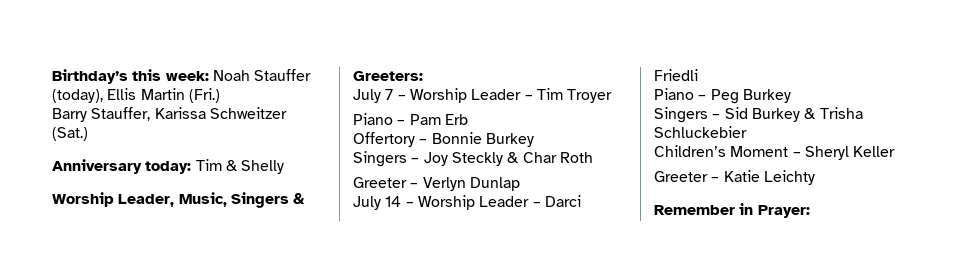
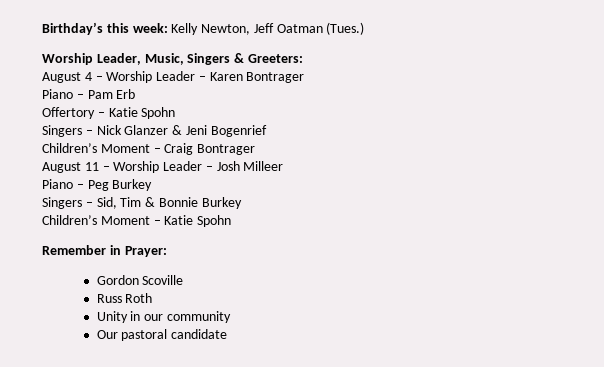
- Birthday’s this week: Noah Stauffer (today), Ellis Martin (Fri.)
- Barry Stauffer, Karissa Schweitzer (Sat.)
- Anniversary today: Tim & Shelly
+ Birthday’s this week: Kelly Newton, Jeff Oatman (Tues.)
- July 7 – Worship Leader – Tim Troyer
+ August 4 – Worship Leader – Karen Bontrager
- Offertory – Bonnie Burkey
- Singers – Joy Steckly & Char Roth
- Greeter – Verlyn Dunlap
- July 14 – Worship Leader – Darci Friedli
+ Offertory – Katie Spohn
+ Singers – Nick Glanzer & Jeni Bogenrief
+ Children’s Moment – Craig Bontrager
+ August 11 – Worship Leader – Josh Milleer
- Singers – Sid Burkey & Trisha Schluckebier
- Children’s Moment – Sheryl Keller
- Greeter – Katie Leichty
+ Singers – Sid, Tim & Bonnie Burkey
+ Children’s Moment – Katie Spohn
  Remember in Prayer:
+ Gordon Scoville
+ Russ Roth
+ Unity in our community
+ Our pastoral candidate

